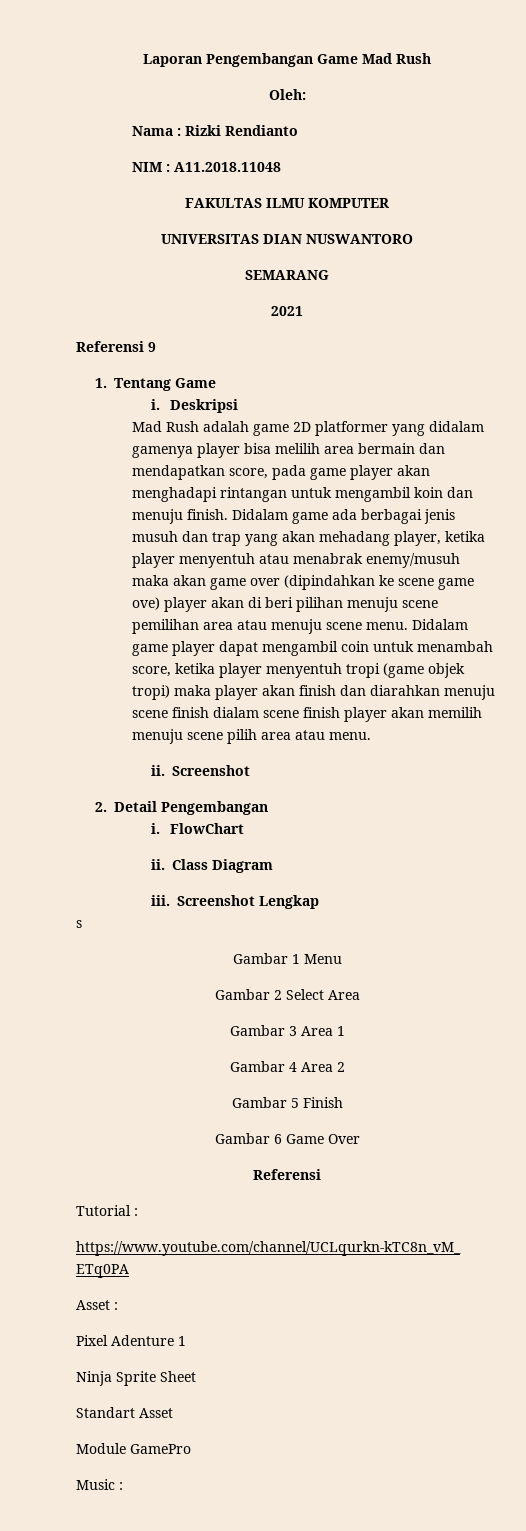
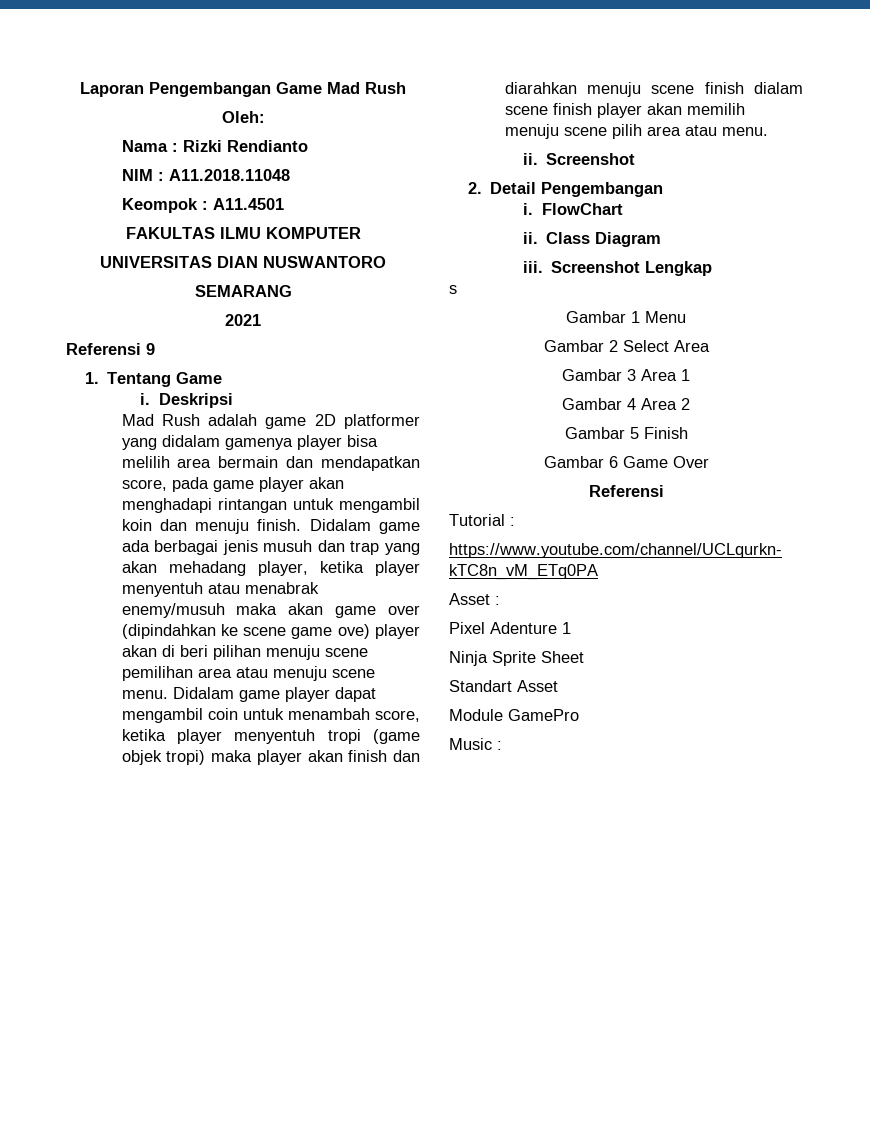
+ Keompok : A11.4501

